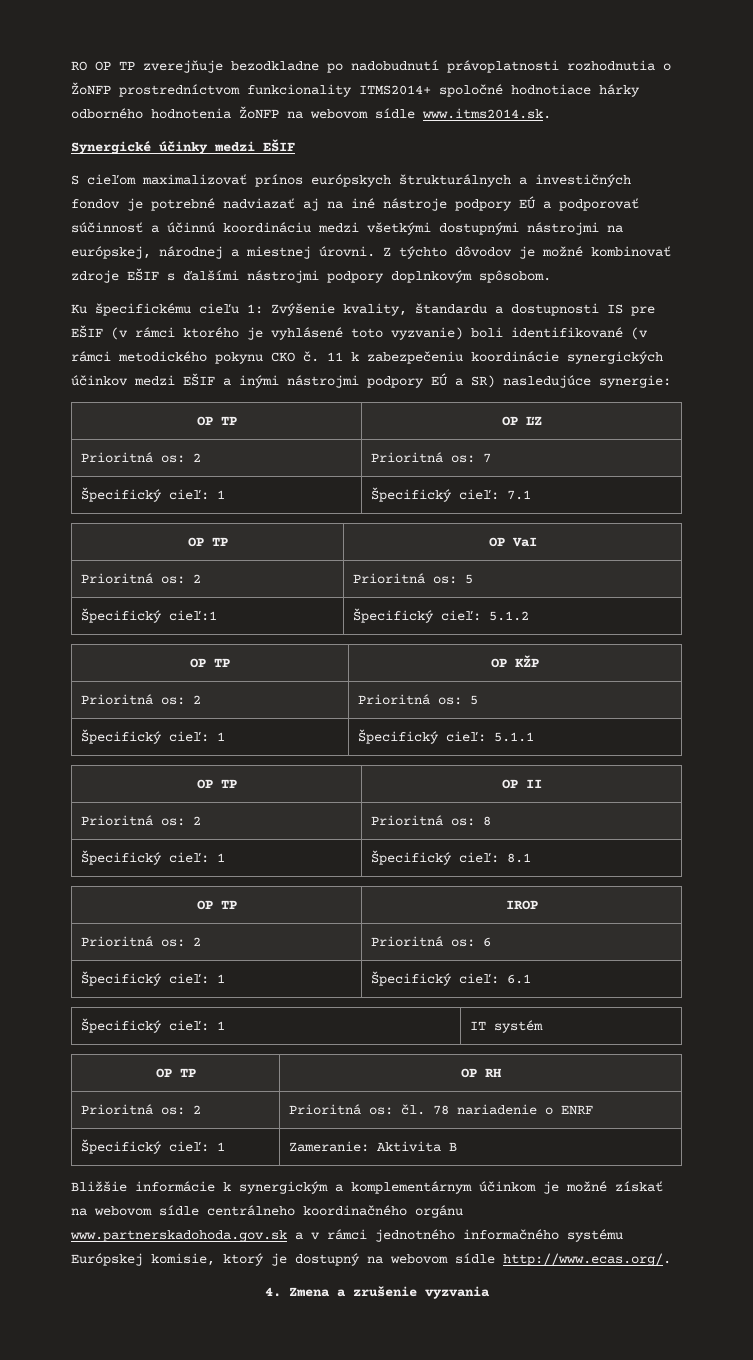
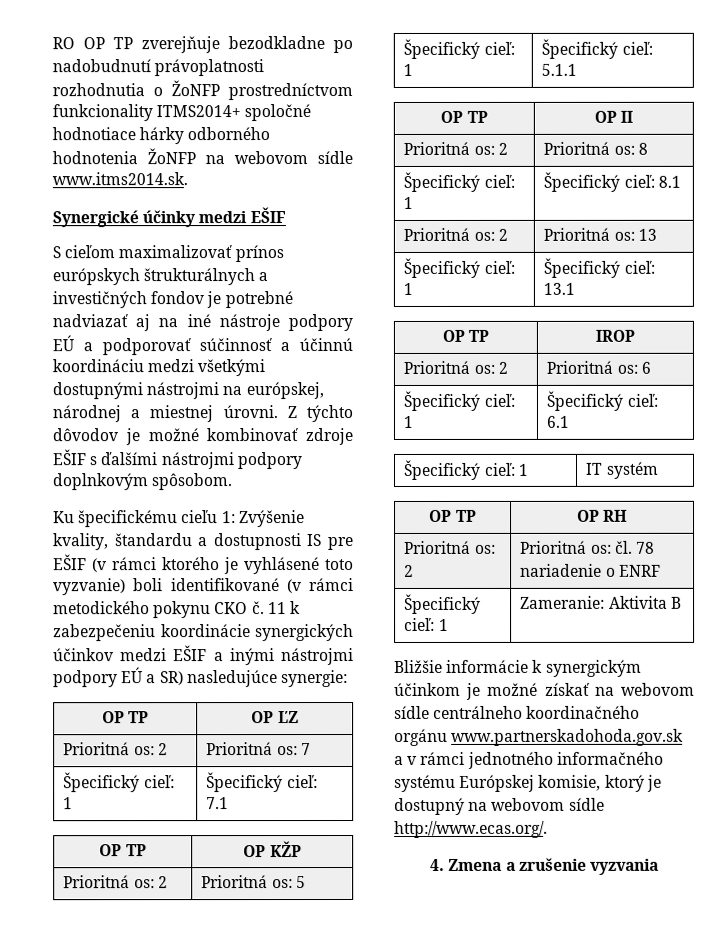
- OP TP | OP VaI
- Prioritná os: 2 | Prioritná os: 5
- Špecifický cieľ:1 | Špecifický cieľ: 5.1.2
+ Prioritná os: 2 | Prioritná os: 13
+ Špecifický cieľ: 1 | Špecifický cieľ: 13.1
- Bližšie informácie k synergickým a komplementárnym účinkom je možné získať na webovom sídle centrálneho koordinačného orgánu www.partnerskadohoda.gov.sk a v rámci jednotného informačného systému Európskej komisie, ktorý je dostupný na webovom sídle http://www.ecas.org/.
+ Bližšie informácie k synergickým účinkom je možné získať na webovom sídle centrálneho koordinačného orgánu www.partnerskadohoda.gov.sk a v rámci jednotného informačného systému Európskej komisie, ktorý je dostupný na webovom sídle http://www.ecas.org/.

